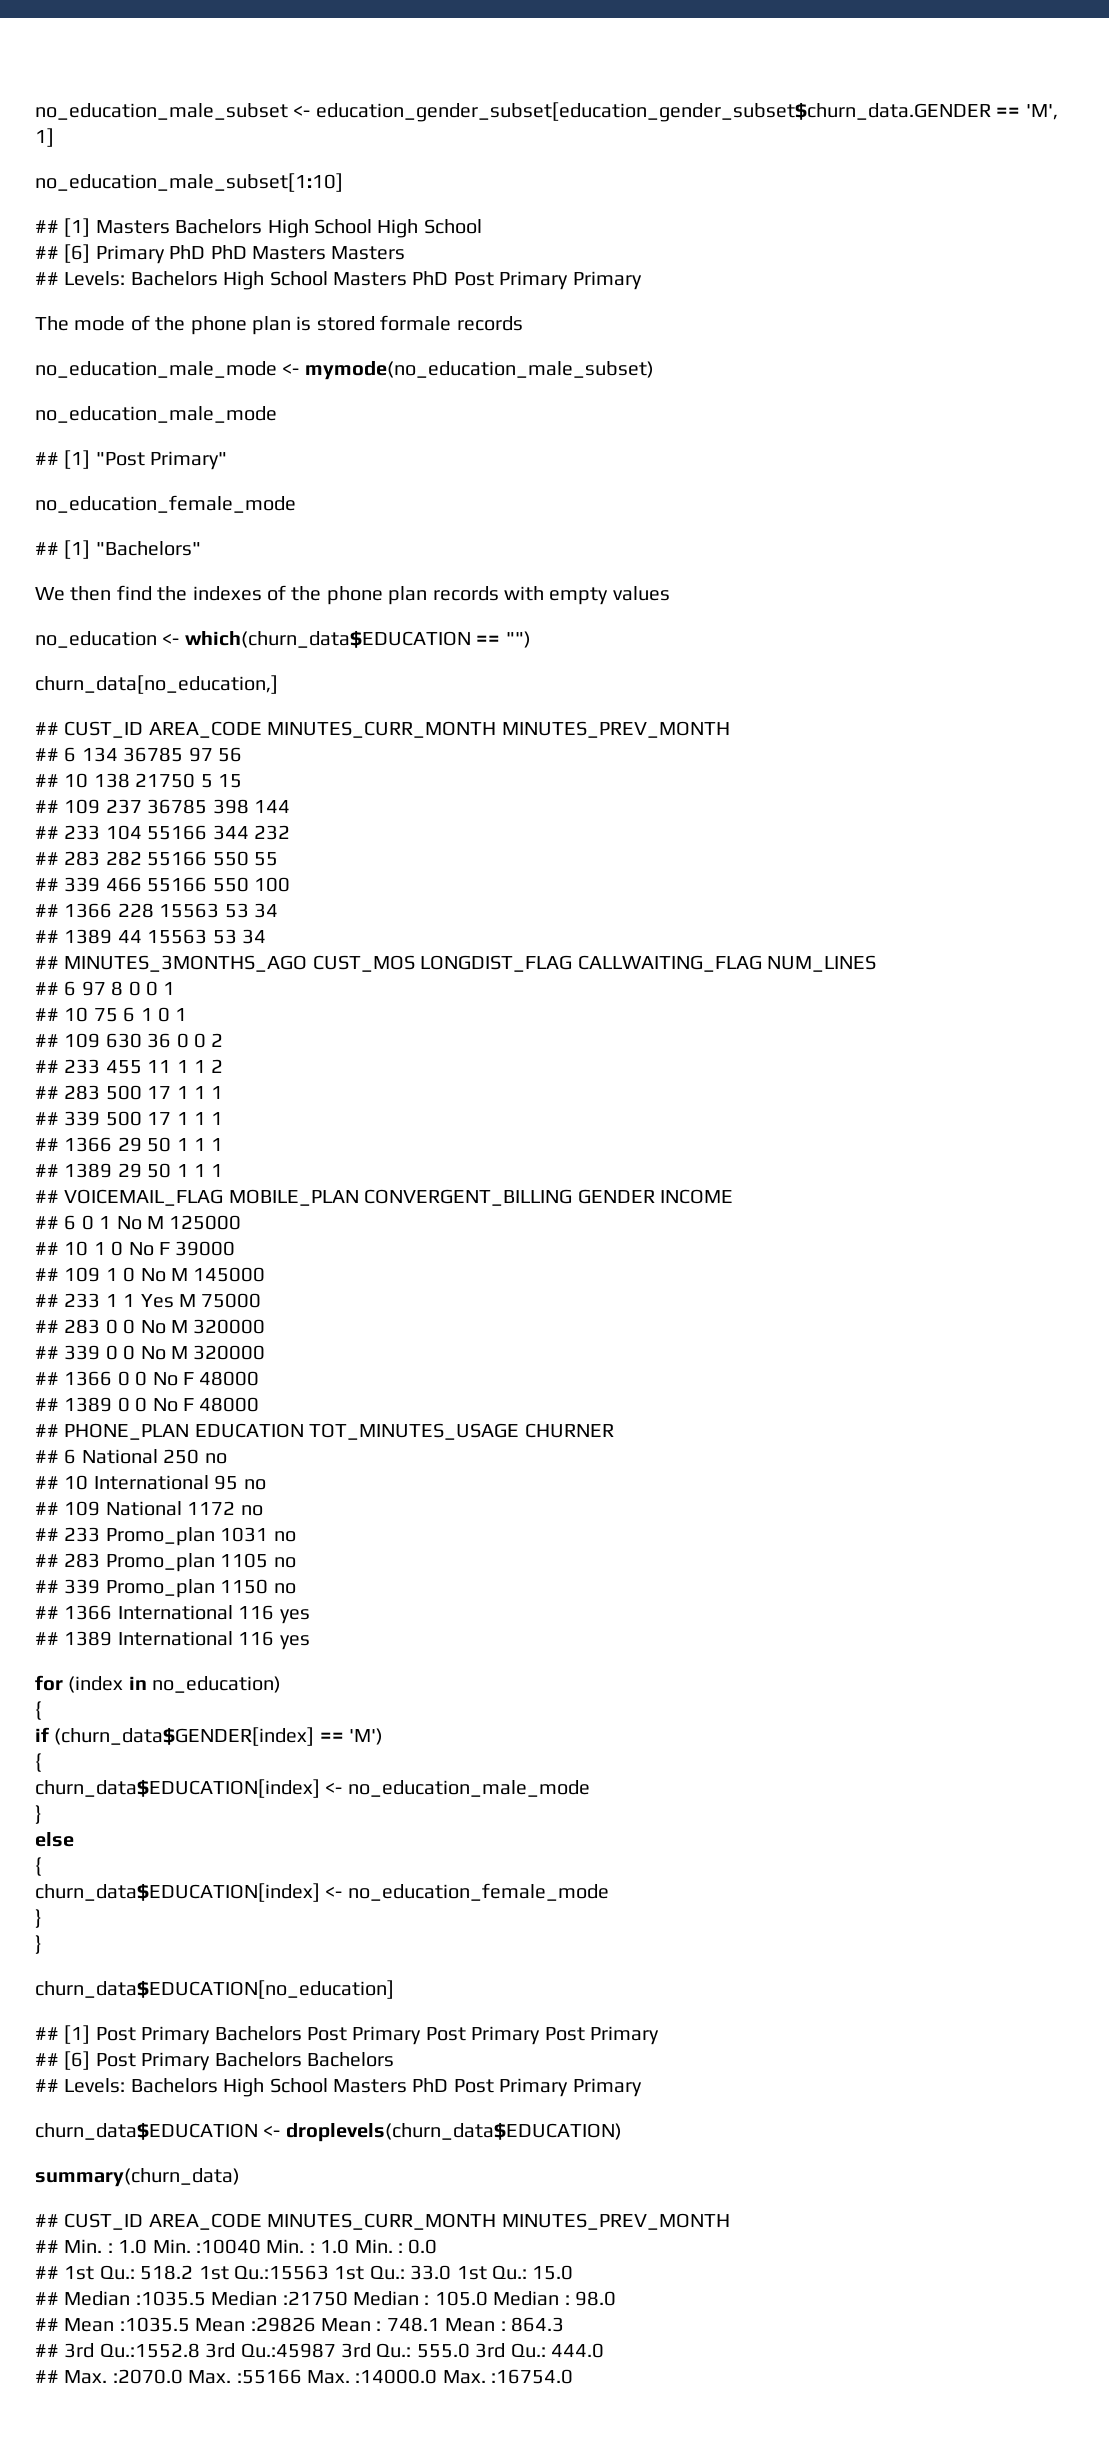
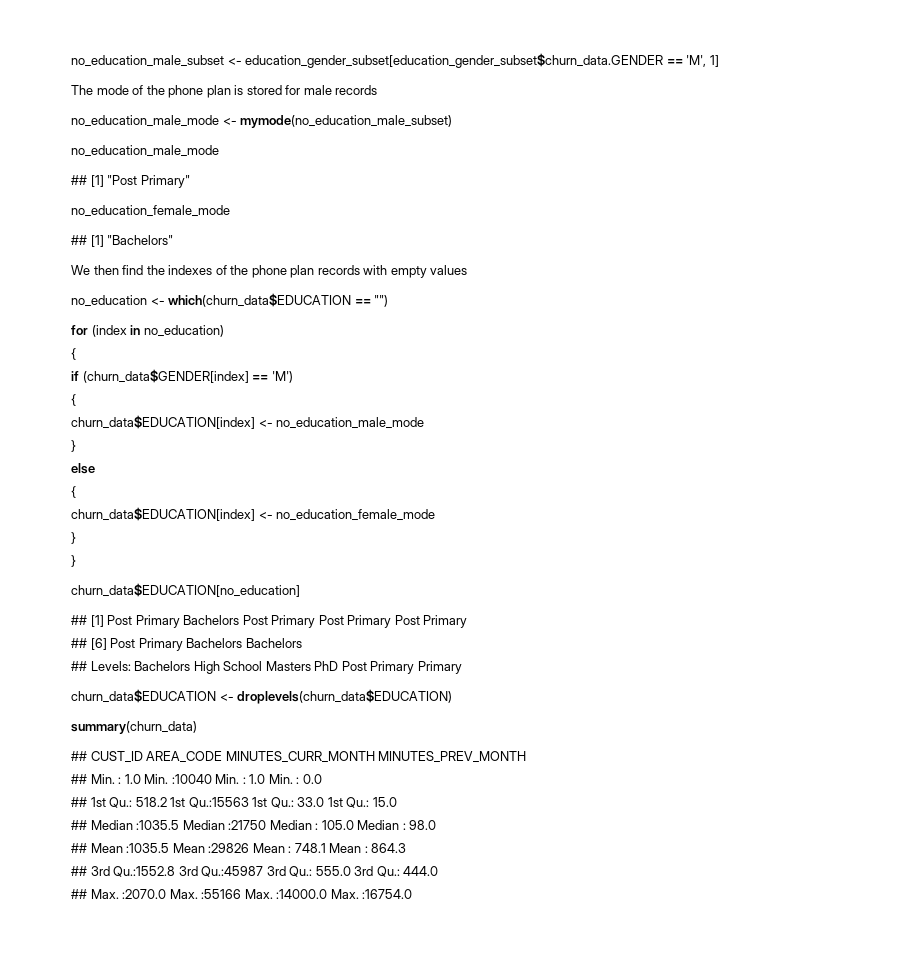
- no_education_male_subset[1:10]
- ## [1] Masters Bachelors High School High School
- ## [6] Primary PhD PhD Masters Masters
- ## Levels: Bachelors High School Masters PhD Post Primary Primary
- The mode of the phone plan is stored formale records
+ The mode of the phone plan is stored for male records
- churn_data[no_education,]
- ## CUST_ID AREA_CODE MINUTES_CURR_MONTH MINUTES_PREV_MONTH
- ## 6 134 36785 97 56
- ## 10 138 21750 5 15
- ## 109 237 36785 398 144
- ## 233 104 55166 344 232
- ## 283 282 55166 550 55
- ## 339 466 55166 550 100
- ## 1366 228 15563 53 34
- ## 1389 44 15563 53 34
- ## MINUTES_3MONTHS_AGO CUST_MOS LONGDIST_FLAG CALLWAITING_FLAG NUM_LINES
- ## 6 97 8 0 0 1
- ## 10 75 6 1 0 1
- ## 109 630 36 0 0 2
- ## 233 455 11 1 1 2
- ## 283 500 17 1 1 1
- ## 339 500 17 1 1 1
- ## 1366 29 50 1 1 1
- ## 1389 29 50 1 1 1
- ## VOICEMAIL_FLAG MOBILE_PLAN CONVERGENT_BILLING GENDER INCOME
- ## 6 0 1 No M 125000
- ## 10 1 0 No F 39000
- ## 109 1 0 No M 145000
- ## 233 1 1 Yes M 75000
- ## 283 0 0 No M 320000
- ## 339 0 0 No M 320000
- ## 1366 0 0 No F 48000
- ## 1389 0 0 No F 48000
- ## PHONE_PLAN EDUCATION TOT_MINUTES_USAGE CHURNER
- ## 6 National 250 no
- ## 10 International 95 no
- ## 109 National 1172 no
- ## 233 Promo_plan 1031 no
- ## 283 Promo_plan 1105 no
- ## 339 Promo_plan 1150 no
- ## 1366 International 116 yes
- ## 1389 International 116 yes

